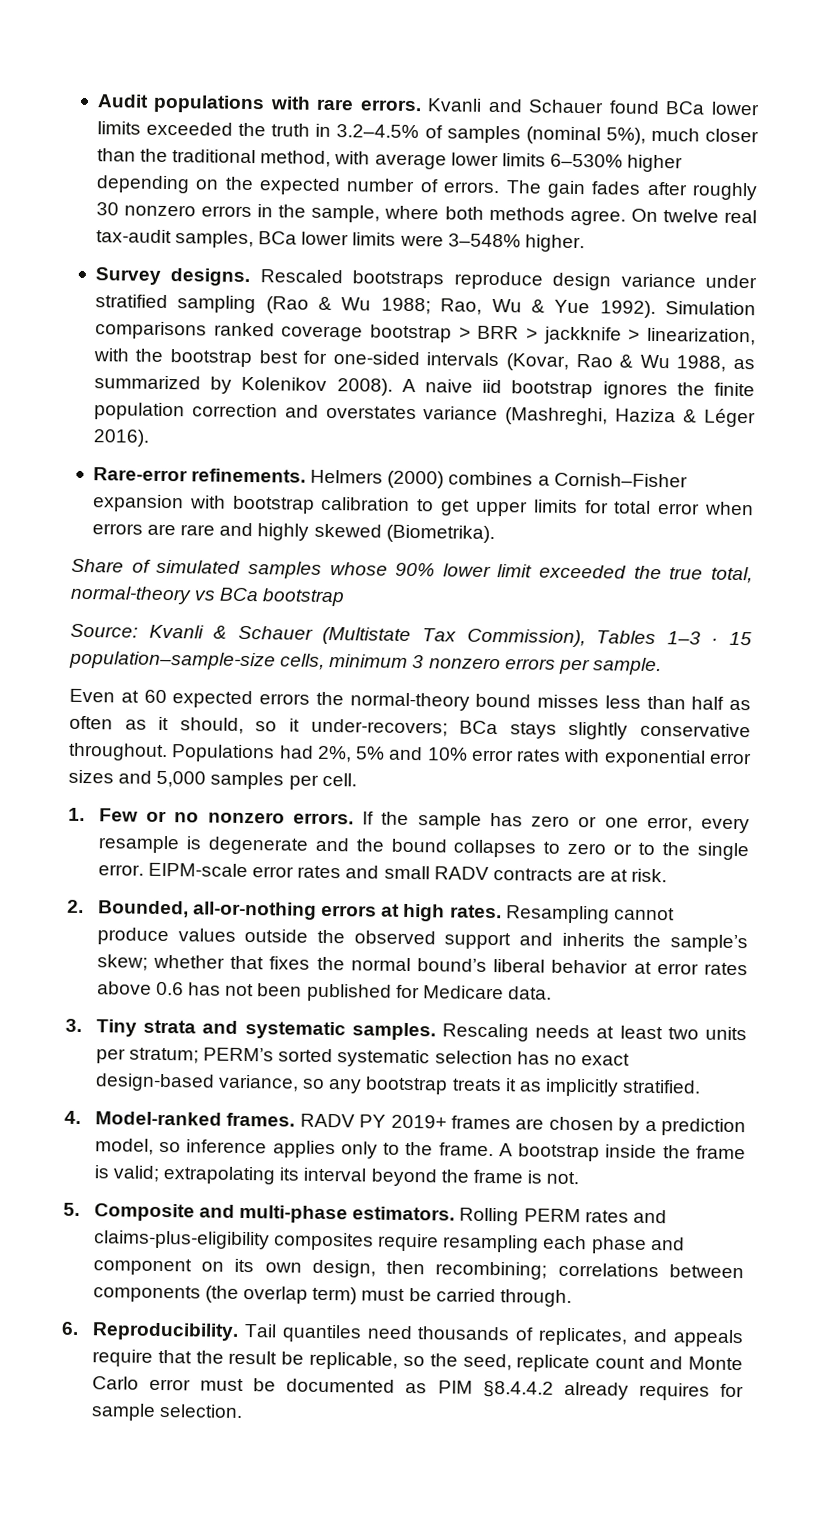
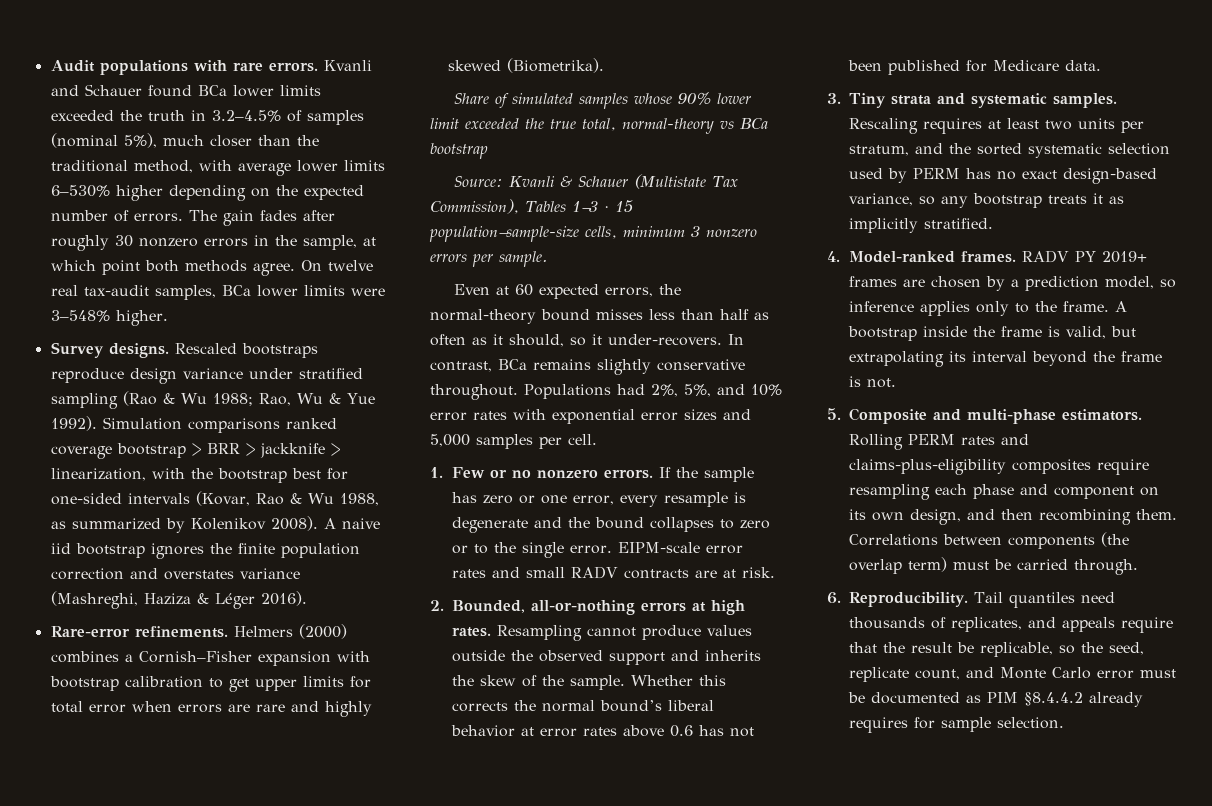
- The gain fades after roughly 30 nonzero errors in the sample, where both methods agree.
+ The gain fades after roughly 30 nonzero errors in the sample, at which point both methods agree.
- Even at 60 expected errors the normal-theory bound misses less than half as often as it should, so it under-recovers; BCa stays slightly conservative throughout.
+ Even at 60 expected errors, the normal-theory bound misses less than half as often as it should, so it under-recovers. In contrast, BCa remains slightly conservative throughout.
- Populations had 2%, 5% and 10% error rates with exponential error sizes and 5,000 samples per cell.
+ Populations had 2%, 5%, and 10% error rates with exponential error sizes and 5,000 samples per cell.
- Resampling cannot produce values outside the observed support and inherits the sample’s skew; whether that fixes the normal bound’s liberal behavior at error rates above 0.6 has not been published for Medicare data.
+ Resampling cannot produce values outside the observed support and inherits the skew of the sample. Whether this corrects the normal bound’s liberal behavior at error rates above 0.6 has not been published for Medicare data.
- Rescaling needs at least two units per stratum; PERM’s sorted systematic selection has no exact design-based variance, so any bootstrap treats it as implicitly stratified.
+ Rescaling requires at least two units per stratum, and the sorted systematic selection used by PERM has no exact design-based variance, so any bootstrap treats it as implicitly stratified.
- A bootstrap inside the frame is valid; extrapolating its interval beyond the frame is not.
+ A bootstrap inside the frame is valid, but extrapolating its interval beyond the frame is not.
- Rolling PERM rates and claims-plus-eligibility composites require resampling each phase and component on its own design, then recombining; correlations between components (the overlap term) must be carried through.
+ Rolling PERM rates and claims-plus-eligibility composites require resampling each phase and component on its own design, and then recombining them. Correlations between components (the overlap term) must be carried through.
- Tail quantiles need thousands of replicates, and appeals require that the result be replicable, so the seed, replicate count and Monte Carlo error must be documented as PIM §8.4.4.2 already requires for sample selection.
+ Tail quantiles need thousands of replicates, and appeals require that the result be replicable, so the seed, replicate count, and Monte Carlo error must be documented as PIM §8.4.4.2 already requires for sample selection.

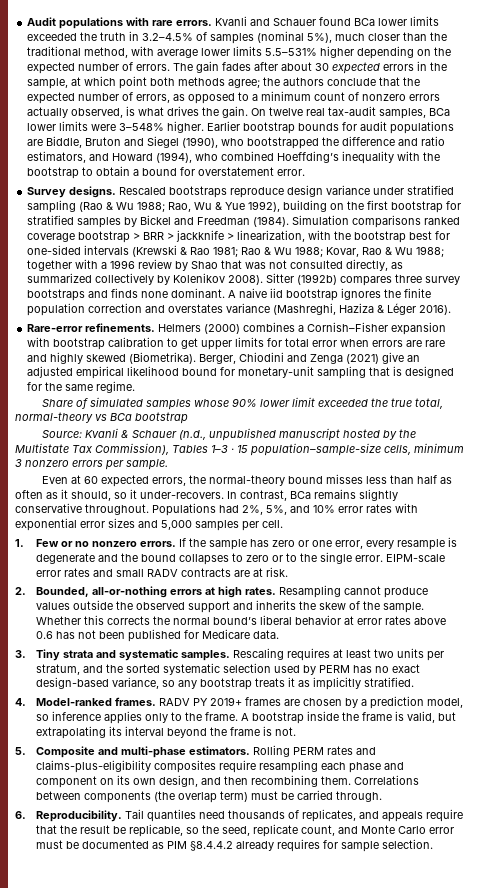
- Kvanli and Schauer found BCa lower limits exceeded the truth in 3.2–4.5% of samples (nominal 5%), much closer than the traditional method, with average lower limits 6–530% higher depending on the expected number of errors.
+ Kvanli and Schauer found BCa lower limits exceeded the truth in 3.2–4.5% of samples (nominal 5%), much closer than the traditional method, with average lower limits 5.5–531% higher depending on the expected number of errors.
- The gain fades after roughly 30 nonzero errors in the sample, at which point both methods agree.
+ The gain fades after about 30 expected errors in the sample, at which point both methods agree; the authors conclude that the expected number of errors, as opposed to a minimum count of nonzero errors actually observed, is what drives the gain.
+ Earlier bootstrap bounds for audit populations are Biddle, Bruton and Siegel (1990), who bootstrapped the difference and ratio estimators, and Howard (1994), who combined Hoeffding’s inequality with the bootstrap to obtain a bound for overstatement error.
- Rescaled bootstraps reproduce design variance under stratified sampling (Rao & Wu 1988; Rao, Wu & Yue 1992).
+ Rescaled bootstraps reproduce design variance under stratified sampling (Rao & Wu 1988; Rao, Wu & Yue 1992), building on the first bootstrap for stratified samples by Bickel and Freedman (1984).
- Simulation comparisons ranked coverage bootstrap > BRR > jackknife > linearization, with the bootstrap best for one-sided intervals (Kovar, Rao & Wu 1988, as summarized by Kolenikov 2008).
+ Simulation comparisons ranked coverage bootstrap > BRR > jackknife > linearization, with the bootstrap best for one-sided intervals (Krewski & Rao 1981; Rao & Wu 1988; Kovar, Rao & Wu 1988; together with a 1996 review by Shao that was not consulted directly, as summarized collectively by Kolenikov 2008).
+ Sitter (1992b) compares three survey bootstraps and finds none dominant.
+ Berger, Chiodini and Zenga (2021) give an adjusted empirical likelihood bound for monetary-unit sampling that is designed for the same regime.
- Source: Kvanli & Schauer (Multistate Tax Commission), Tables 1–3 · 15 population–sample-size cells, minimum 3 nonzero errors per sample.
+ Source: Kvanli & Schauer (n.d., unpublished manuscript hosted by the Multistate Tax Commission), Tables 1–3 · 15 population–sample-size cells, minimum 3 nonzero errors per sample.

